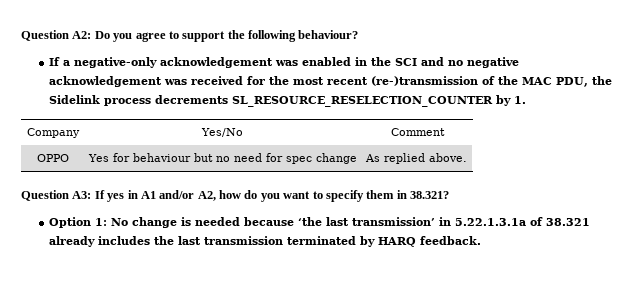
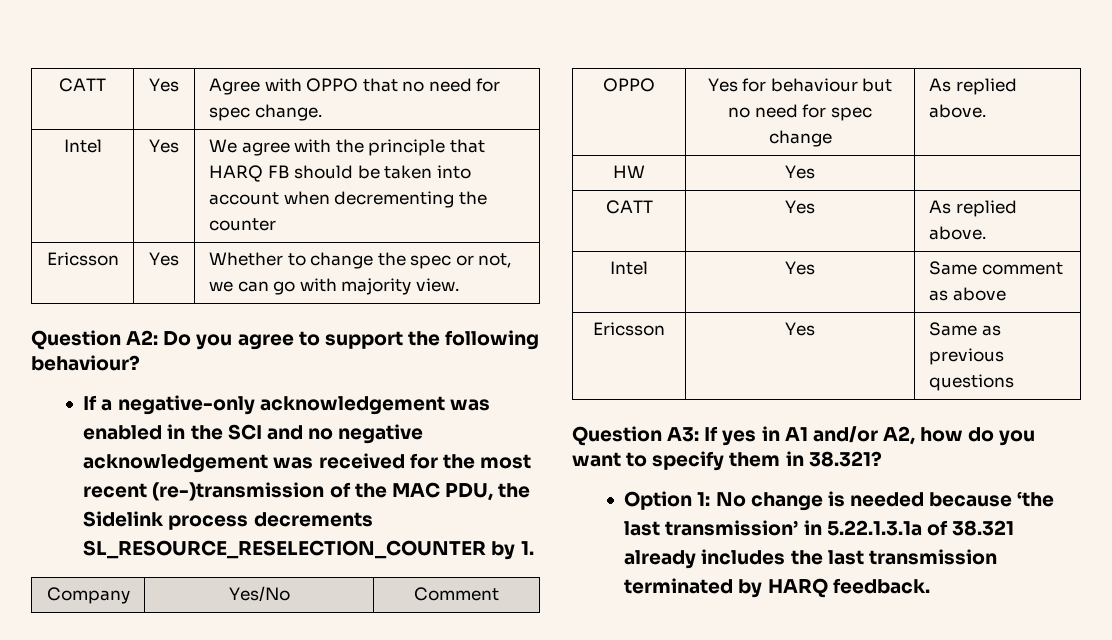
+ CATT | Yes | Agree with OPPO that no need for spec change.
+ Intel | Yes | We agree with the principle that HARQ FB should be taken into account when decrementing the counter
+ Ericsson | Yes | Whether to change the spec or not, we can go with majority view.
+ HW | Yes |
+ CATT | Yes | As replied above.
+ Intel | Yes | Same comment as above
+ Ericsson | Yes | Same as previous questions

